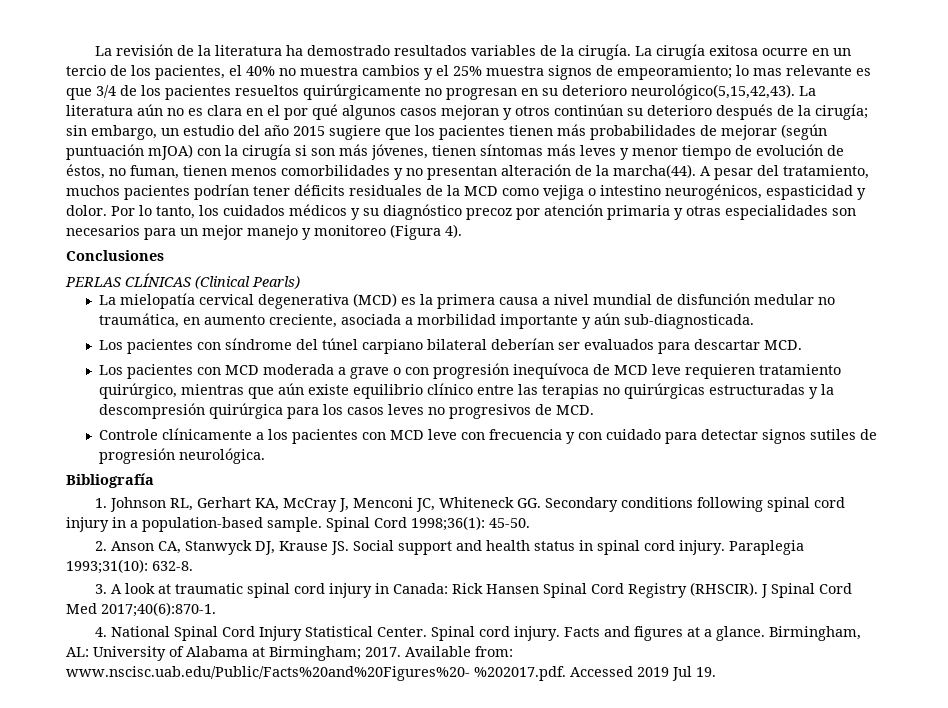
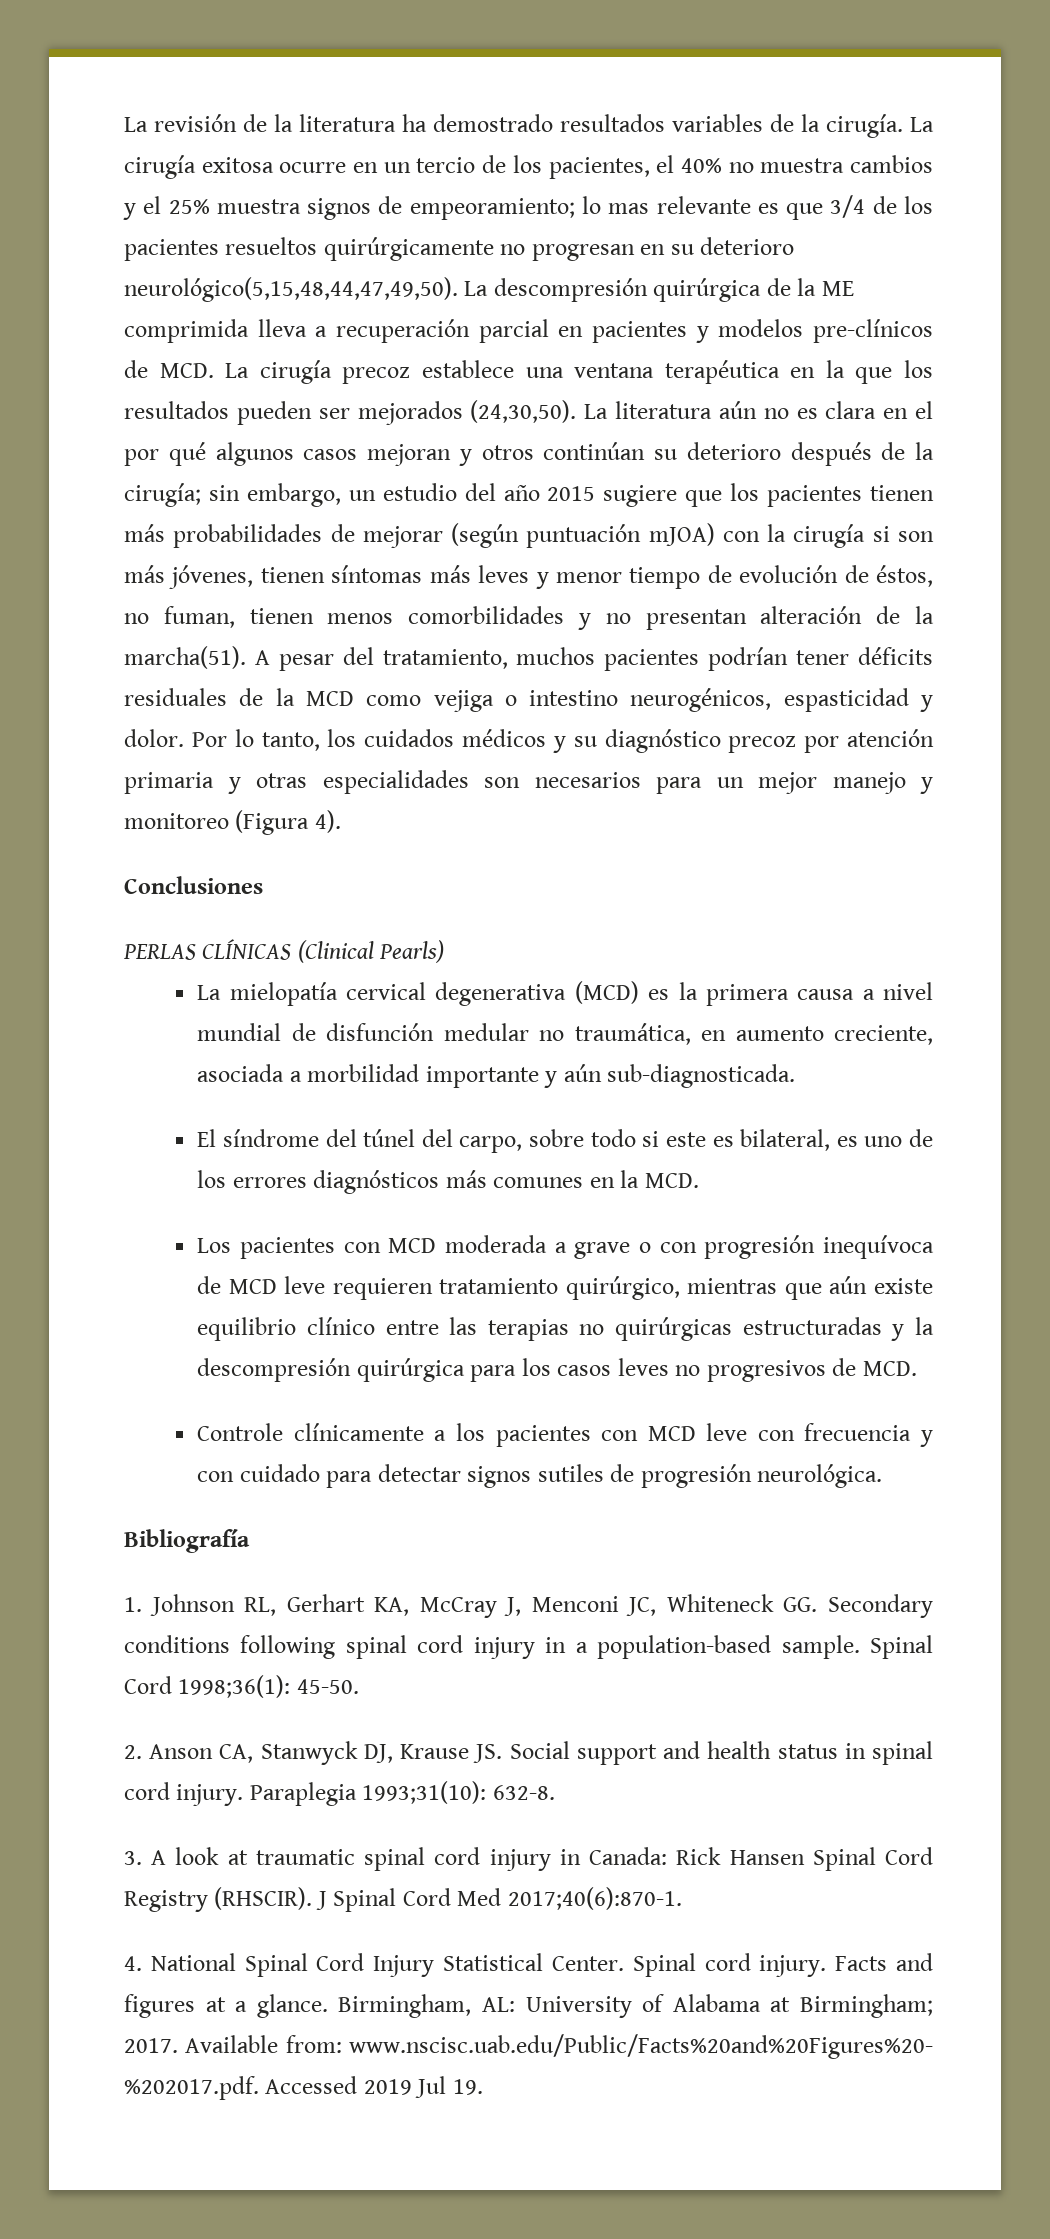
- La cirugía exitosa ocurre en un tercio de los pacientes, el 40% no muestra cambios y el 25% muestra signos de empeoramiento; lo mas relevante es que 3/4 de los pacientes resueltos quirúrgicamente no progresan en su deterioro neurológico(5,15,42,43).
+ La cirugía exitosa ocurre en un tercio de los pacientes, el 40% no muestra cambios y el 25% muestra signos de empeoramiento; lo mas relevante es que 3/4 de los pacientes resueltos quirúrgicamente no progresan en su deterioro neurológico(5,15,48,44,47,49,50). La descompresión quirúrgica de la ME comprimida lleva a recuperación parcial en pacientes y modelos pre-clínicos de MCD. La cirugía precoz establece una ventana terapéutica en la que los resultados pueden ser mejorados (24,30,50).
- sin embargo, un estudio del año 2015 sugiere que los pacientes tienen más probabilidades de mejorar (según puntuación mJOA) con la cirugía si son más jóvenes, tienen síntomas más leves y menor tiempo de evolución de éstos, no fuman, tienen menos comorbilidades y no presentan alteración de la marcha(44).
+ sin embargo, un estudio del año 2015 sugiere que los pacientes tienen más probabilidades de mejorar (según puntuación mJOA) con la cirugía si son más jóvenes, tienen síntomas más leves y menor tiempo de evolución de éstos, no fuman, tienen menos comorbilidades y no presentan alteración de la marcha(51).
- Los pacientes con síndrome del túnel carpiano bilateral deberían ser evaluados para descartar MCD.
+ El síndrome del túnel del carpo, sobre todo si este es bilateral, es uno de los errores diagnósticos más comunes en la MCD.

